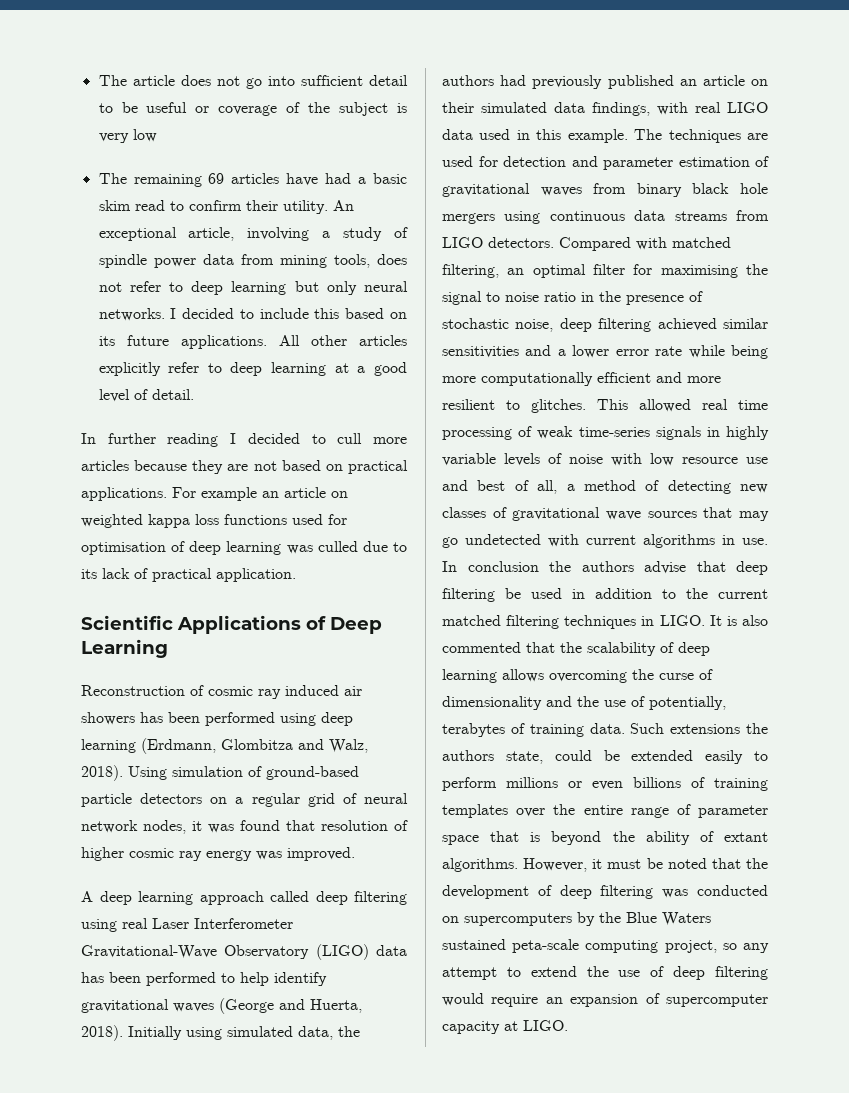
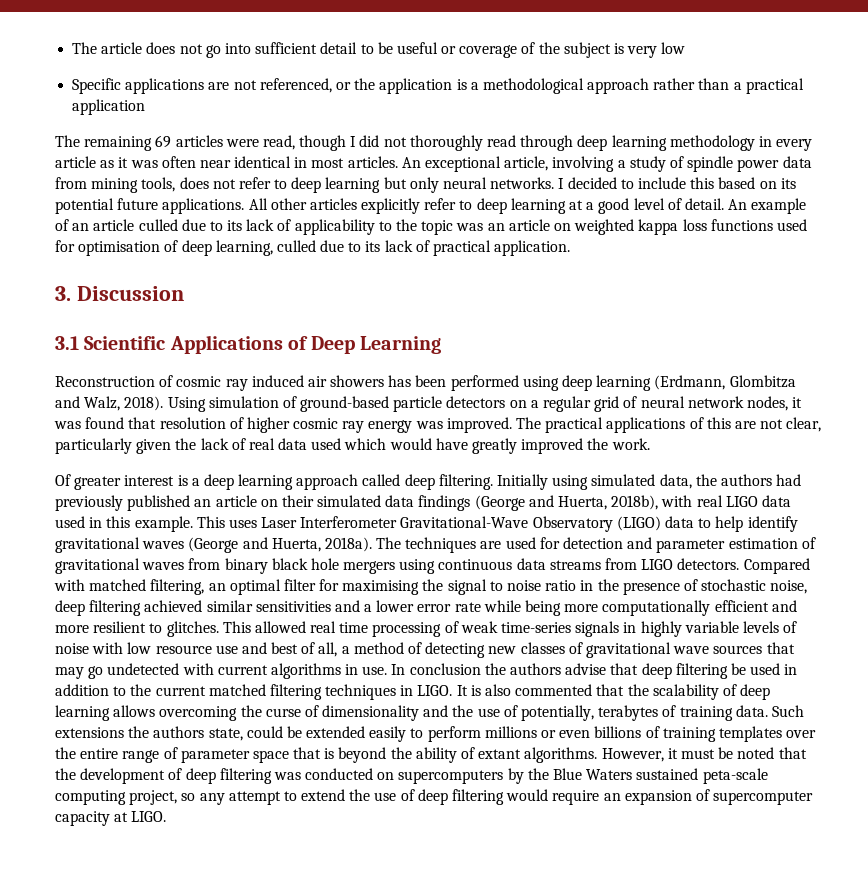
- The remaining 69 articles have had a basic skim read to confirm their utility.
+ Specific applications are not referenced, or the application is a methodological approach rather than a practical application
+ The remaining 69 articles were read, though I did not thoroughly read through deep learning methodology in every article as it was often near identical in most articles.
- I decided to include this based on its future applications.
+ I decided to include this based on its potential future applications.
- All other articles explicitly refer to deep learning at a good level of detail.
- In further reading I decided to cull more articles because they are not based on practical applications. For example an article on weighted kappa loss functions used for optimisation of deep learning was culled due to its lack of practical application.
+ All other articles explicitly refer to deep learning at a good level of detail. An example of an article culled due to its lack of applicability to the topic was an article on weighted kappa loss functions used for optimisation of deep learning, culled due to its lack of practical application.
- Scientific Applications of Deep Learning
+ 3. Discussion
+ 3.1 Scientific Applications of Deep Learning
- Using simulation of ground-based particle detectors on a regular grid of neural network nodes, it was found that resolution of higher cosmic ray energy was improved.
- A deep learning approach called deep filtering using real Laser Interferometer Gravitational-Wave Observatory (LIGO) data has been performed to help identify gravitational waves (George and Huerta, 2018).
+ Using simulation of ground-based particle detectors on a regular grid of neural network nodes, it was found that resolution of higher cosmic ray energy was improved. The practical applications of this are not clear, particularly given the lack of real data used which would have greatly improved the work.
+ Of greater interest is a deep learning approach called deep filtering.
- Initially using simulated data, the authors had previously published an article on their simulated data findings, with real LIGO data used in this example.
+ Initially using simulated data, the authors had previously published an article on their simulated data findings (George and Huerta, 2018b), with real LIGO data used in this example.
+ This uses Laser Interferometer Gravitational-Wave Observatory (LIGO) data to help identify gravitational waves (George and Huerta, 2018a).

